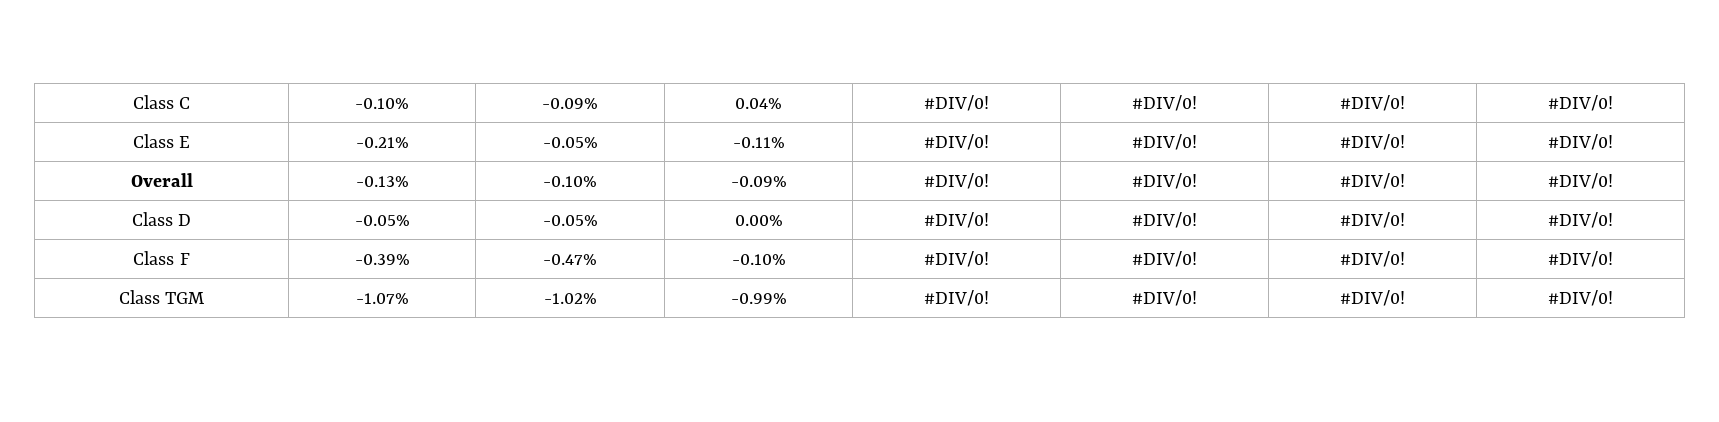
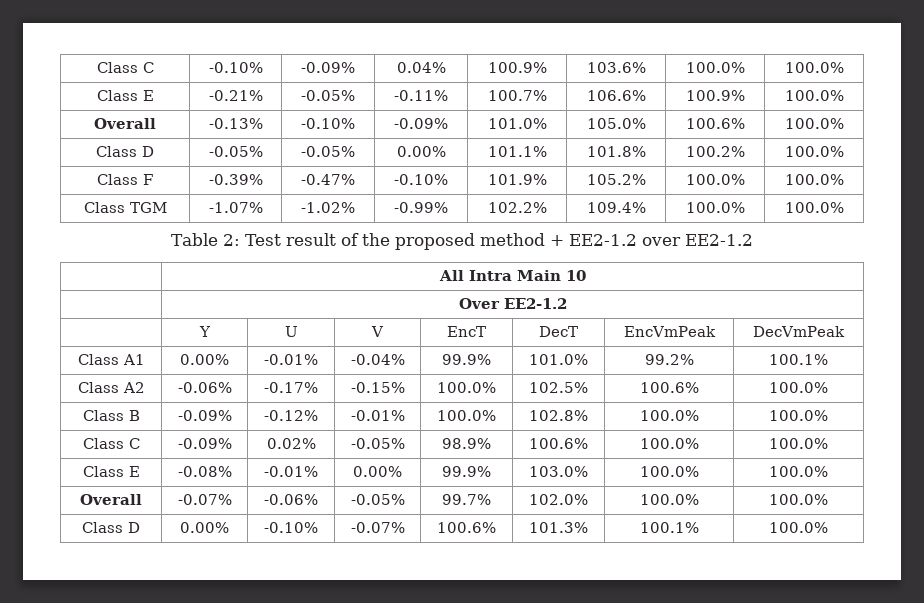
- Class C | -0.10% | -0.09% | 0.04% | #DIV/0! | #DIV/0! | #DIV/0! | #DIV/0!
+ Class C | -0.10% | -0.09% | 0.04% | 100.9% | 103.6% | 100.0% | 100.0%
- Class E | -0.21% | -0.05% | -0.11% | #DIV/0! | #DIV/0! | #DIV/0! | #DIV/0!
+ Class E | -0.21% | -0.05% | -0.11% | 100.7% | 106.6% | 100.9% | 100.0%
- Overall | -0.13% | -0.10% | -0.09% | #DIV/0! | #DIV/0! | #DIV/0! | #DIV/0!
+ Overall | -0.13% | -0.10% | -0.09% | 101.0% | 105.0% | 100.6% | 100.0%
- Class D | -0.05% | -0.05% | 0.00% | #DIV/0! | #DIV/0! | #DIV/0! | #DIV/0!
+ Class D | -0.05% | -0.05% | 0.00% | 101.1% | 101.8% | 100.2% | 100.0%
- Class F | -0.39% | -0.47% | -0.10% | #DIV/0! | #DIV/0! | #DIV/0! | #DIV/0!
+ Class F | -0.39% | -0.47% | -0.10% | 101.9% | 105.2% | 100.0% | 100.0%
- Class TGM | -1.07% | -1.02% | -0.99% | #DIV/0! | #DIV/0! | #DIV/0! | #DIV/0!
+ Class TGM | -1.07% | -1.02% | -0.99% | 102.2% | 109.4% | 100.0% | 100.0%
+ Table 2: Test result of the proposed method + EE2-1.2 over EE2-1.2
+ | All Intra Main 10
+ | Over EE2-1.2
+ | Y | U | V | EncT | DecT | EncVmPeak | DecVmPeak
+ Class A1 | 0.00% | -0.01% | -0.04% | 99.9% | 101.0% | 99.2% | 100.1%
+ Class A2 | -0.06% | -0.17% | -0.15% | 100.0% | 102.5% | 100.6% | 100.0%
+ Class B | -0.09% | -0.12% | -0.01% | 100.0% | 102.8% | 100.0% | 100.0%
+ Class C | -0.09% | 0.02% | -0.05% | 98.9% | 100.6% | 100.0% | 100.0%
+ Class E | -0.08% | -0.01% | 0.00% | 99.9% | 103.0% | 100.0% | 100.0%
+ Overall | -0.07% | -0.06% | -0.05% | 99.7% | 102.0% | 100.0% | 100.0%
+ Class D | 0.00% | -0.10% | -0.07% | 100.6% | 101.3% | 100.1% | 100.0%

